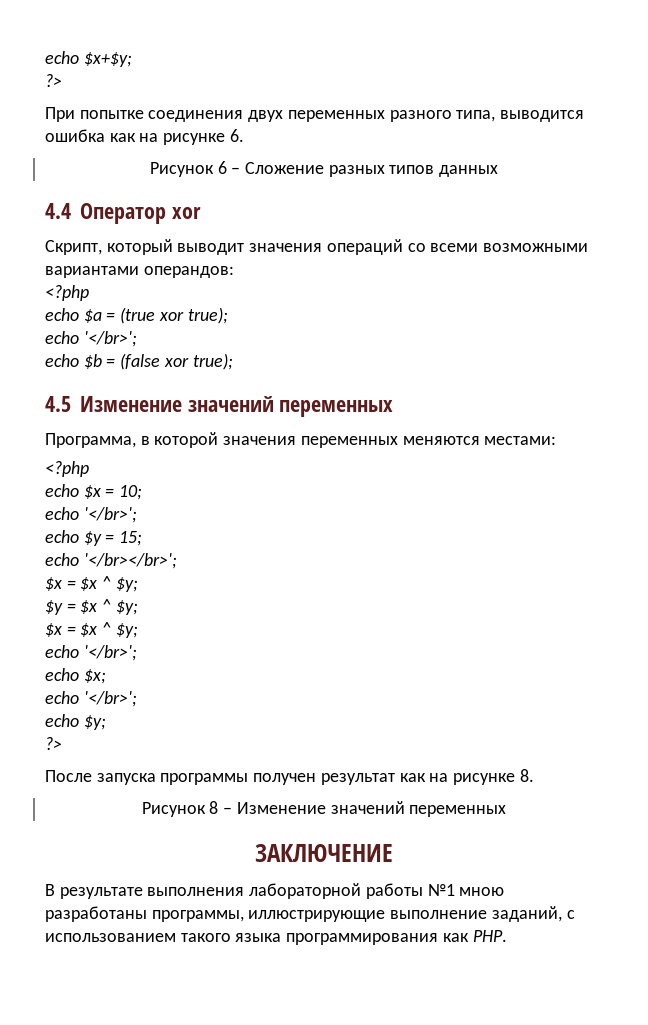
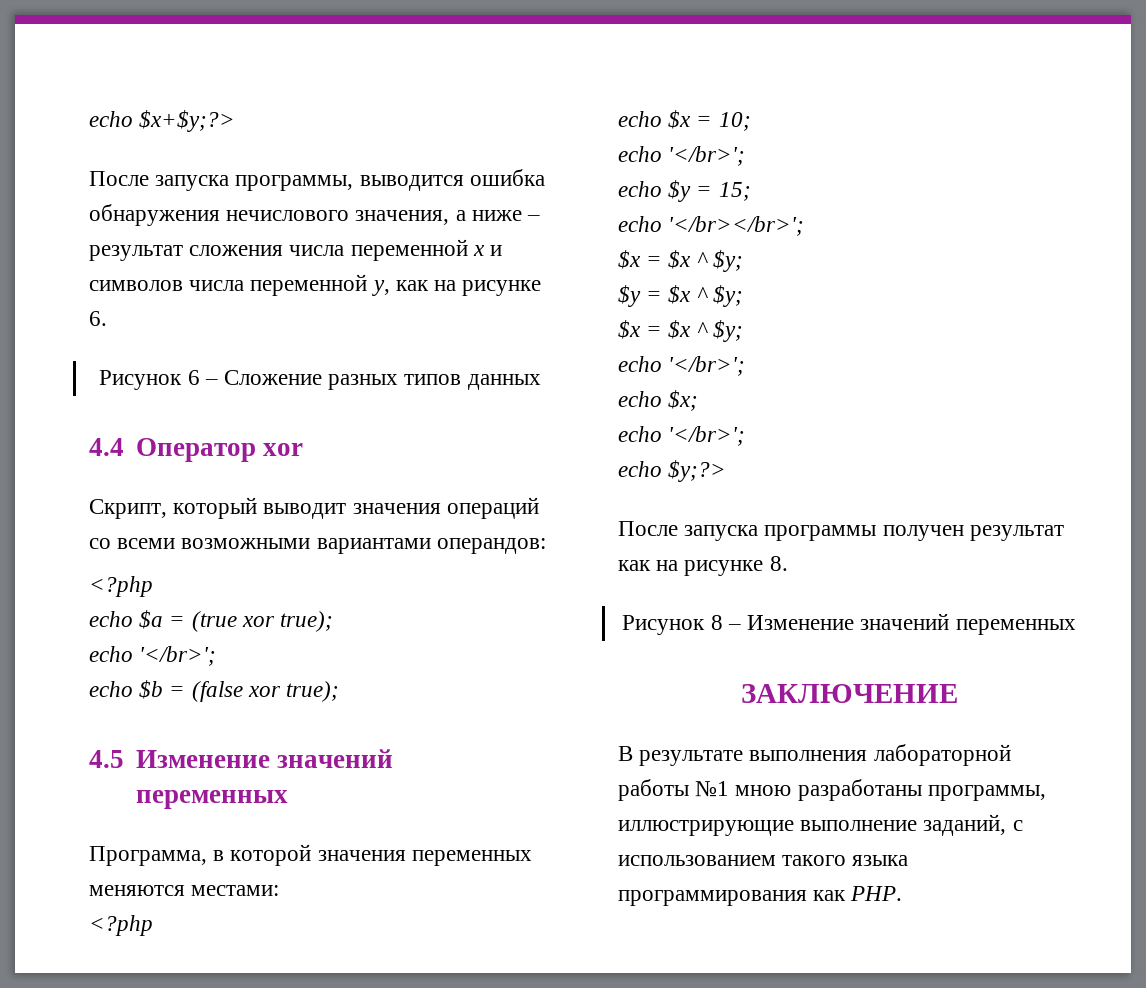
- echo $x+$y;
- ?>
- При попытке соединения двух переменных разного типа, выводится ошибка как на рисунке 6.
+ echo $x+$y;?>
+ После запуска программы, выводится ошибка обнаружения нечислового значения, а ниже – результат сложения числа переменной x и символов числа переменной y, как на рисунке 6.
- echo $y;
- ?>
+ echo $y;?>

